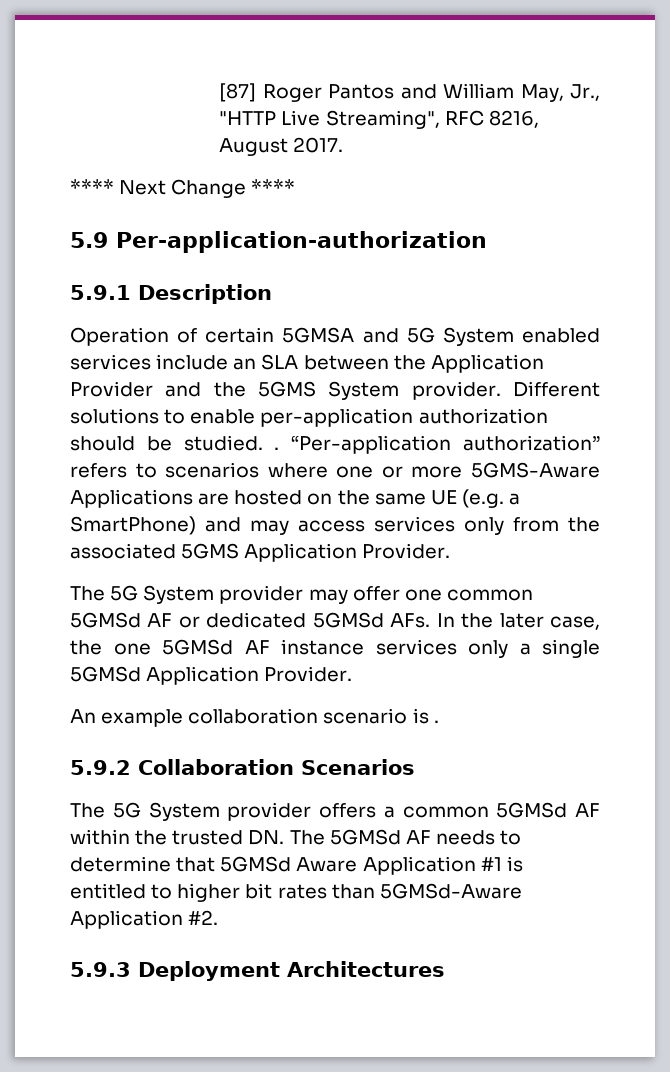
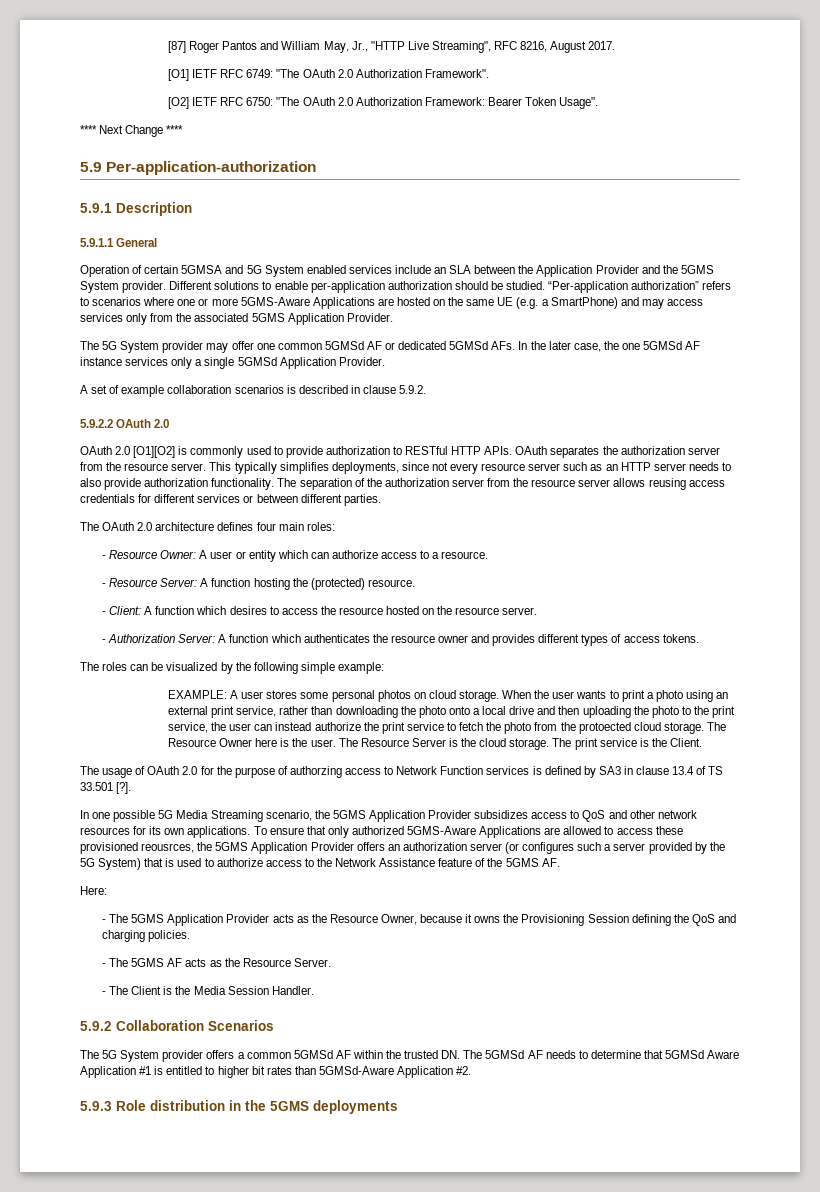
+ [O1] IETF RFC 6749: "The OAuth 2.0 Authorization Framework".
+ [O2] IETF RFC 6750: "The OAuth 2.0 Authorization Framework: Bearer Token Usage".
+ 5.9.1.1 General
- Different solutions to enable per-application authorization should be studied. .
+ Different solutions to enable per-application authorization should be studied.
- An example collaboration scenario is .
+ A set of example collaboration scenarios is described in clause 5.9.2.
+ 5.9.2.2 OAuth 2.0
+ OAuth 2.0 [O1][O2] is commonly used to provide authorization to RESTful HTTP APIs. OAuth separates the authorization server from the resource server. This typically simplifies deployments, since not every resource server such as an HTTP server needs to also provide authorization functionality. The separation of the authorization server from the resource server allows reusing access credentials for different services or between different parties.
+ The OAuth 2.0 architecture defines four main roles:
+ - Resource Owner: A user or entity which can authorize access to a resource.
+ - Resource Server: A function hosting the (protected) resource.
+ - Client: A function which desires to access the resource hosted on the resource server.
+ - Authorization Server: A function which authenticates the resource owner and provides different types of access tokens.
+ The roles can be visualized by the following simple example:
+ EXAMPLE: A user stores some personal photos on cloud storage. When the user wants to print a photo using an external print service, rather than downloading the photo onto a local drive and then uploading the photo to the print service, the user can instead authorize the print service to fetch the photo from the protoected cloud storage. The Resource Owner here is the user. The Resource Server is the cloud storage. The print service is the Client.
+ The usage of OAuth 2.0 for the purpose of authorzing access to Network Function services is defined by SA3 in clause 13.4 of TS 33.501 [?].
+ In one possible 5G Media Streaming scenario, the 5GMS Application Provider subsidizes access to QoS and other network resources for its own applications. To ensure that only authorized 5GMS-Aware Applications are allowed to access these provisioned reousrces, the 5GMS Application Provider offers an authorization server (or configures such a server provided by the 5G System) that is used to authorize access to the Network Assistance feature of the 5GMS AF.
+ Here:
+ - The 5GMS Application Provider acts as the Resource Owner, because it owns the Provisioning Session defining the QoS and charging policies.
+ - The 5GMS AF acts as the Resource Server.
+ - The Client is the Media Session Handler.
- 5.9.3 Deployment Architectures
+ 5.9.3 Role distribution in the 5GMS deployments

